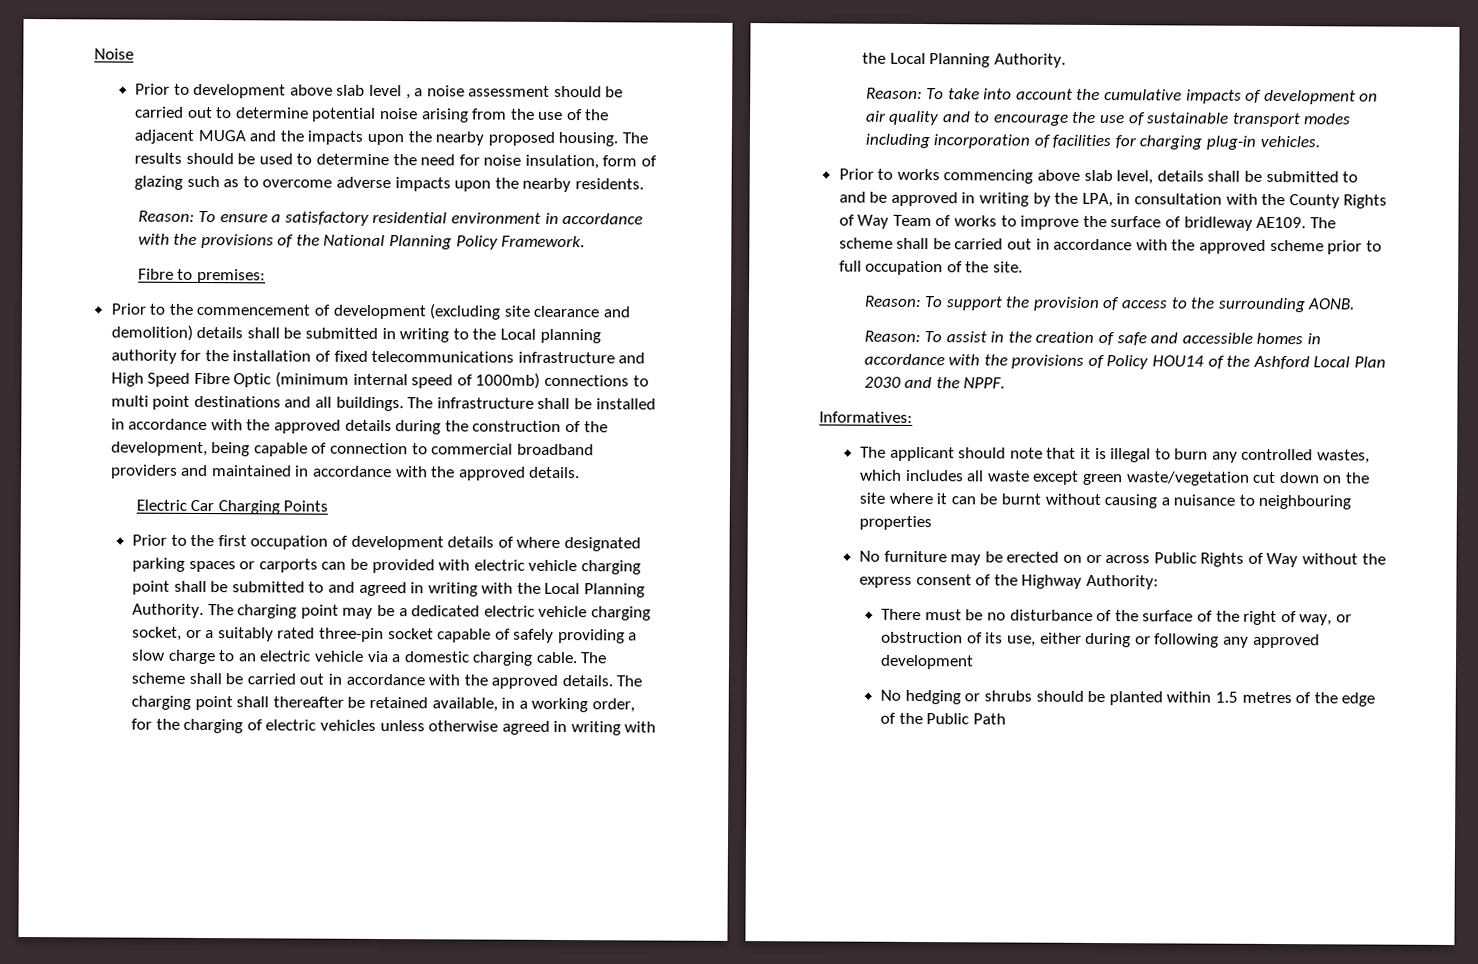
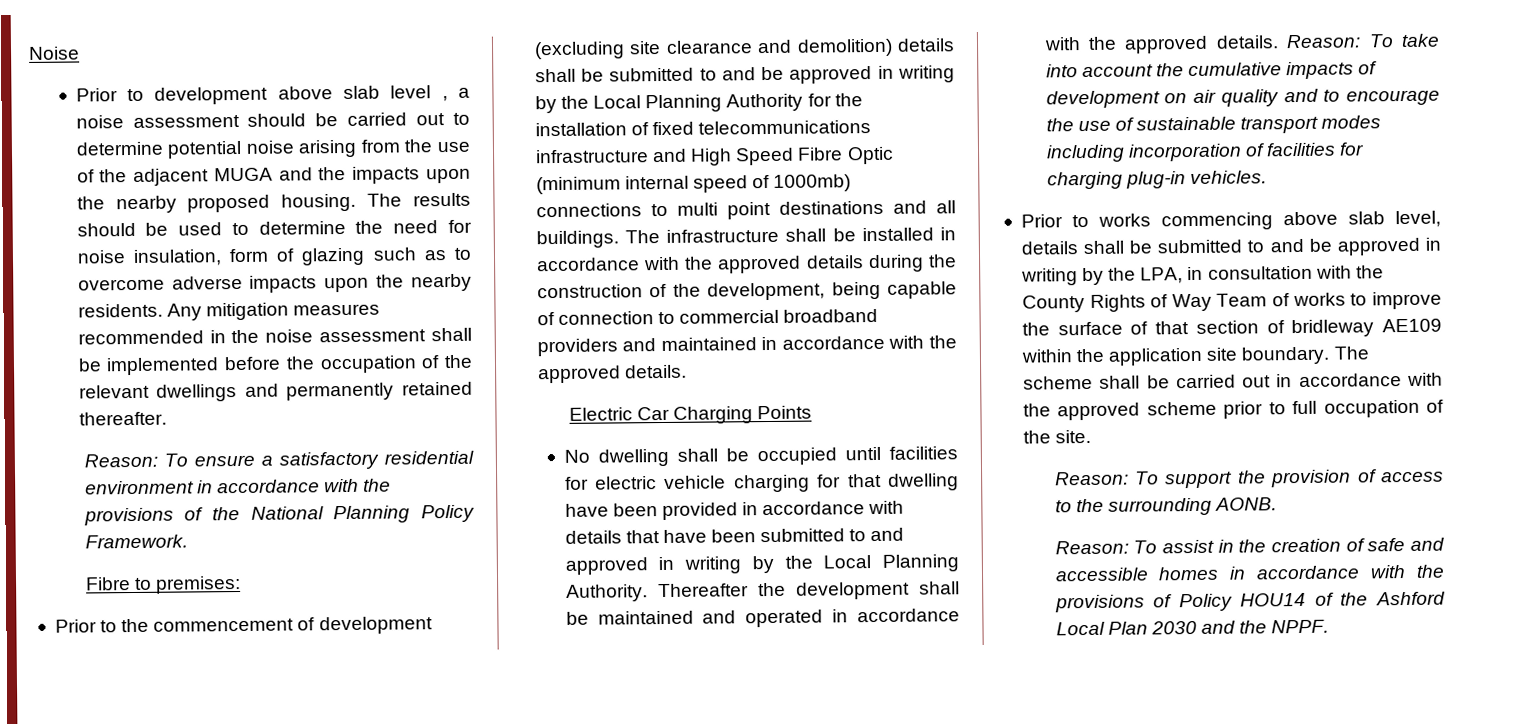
+ Any mitigation measures recommended in the noise assessment shall be implemented before the occupation of the relevant dwellings and permanently retained thereafter.
- Prior to the commencement of development (excluding site clearance and demolition) details shall be submitted in writing to the Local planning authority for the installation of fixed telecommunications infrastructure and High Speed Fibre Optic (minimum internal speed of 1000mb) connections to multi point destinations and all buildings.
+ Prior to the commencement of development (excluding site clearance and demolition) details shall be submitted to and be approved in writing by the Local Planning Authority for the installation of fixed telecommunications infrastructure and High Speed Fibre Optic (minimum internal speed of 1000mb) connections to multi point destinations and all buildings.
- Prior to the first occupation of development details of where designated parking spaces or carports can be provided with electric vehicle charging point shall be submitted to and agreed in writing with the Local Planning Authority. The charging point may be a dedicated electric vehicle charging socket, or a suitably rated three-pin socket capable of safely providing a slow charge to an electric vehicle via a domestic charging cable. The scheme shall be carried out in accordance with the approved details. The charging point shall thereafter be retained available, in a working order, for the charging of electric vehicles unless otherwise agreed in writing with the Local Planning Authority.
- Reason: To take into account the cumulative impacts of development on air quality and to encourage the use of sustainable transport modes including incorporation of facilities for charging plug-in vehicles.
+ No dwelling shall be occupied until facilities for electric vehicle charging for that dwelling have been provided in accordance with details that have been submitted to and approved in writing by the Local Planning Authority. Thereafter the development shall be maintained and operated in accordance with the approved details. Reason: To take into account the cumulative impacts of development on air quality and to encourage the use of sustainable transport modes including incorporation of facilities for charging plug-in vehicles.
- Prior to works commencing above slab level, details shall be submitted to and be approved in writing by the LPA, in consultation with the County Rights of Way Team of works to improve the surface of bridleway AE109.
+ Prior to works commencing above slab level, details shall be submitted to and be approved in writing by the LPA, in consultation with the County Rights of Way Team of works to improve the surface of that section of bridleway AE109 within the application site boundary.
- Informatives:
- The applicant should note that it is illegal to burn any controlled wastes, which includes all waste except green waste/vegetation cut down on the site where it can be burnt without causing a nuisance to neighbouring properties
- No furniture may be erected on or across Public Rights of Way without the express consent of the Highway Authority:
- There must be no disturbance of the surface of the right of way, or obstruction of its use, either during or following any approved development
- No hedging or shrubs should be planted within 1.5 metres of the edge of the Public Path

